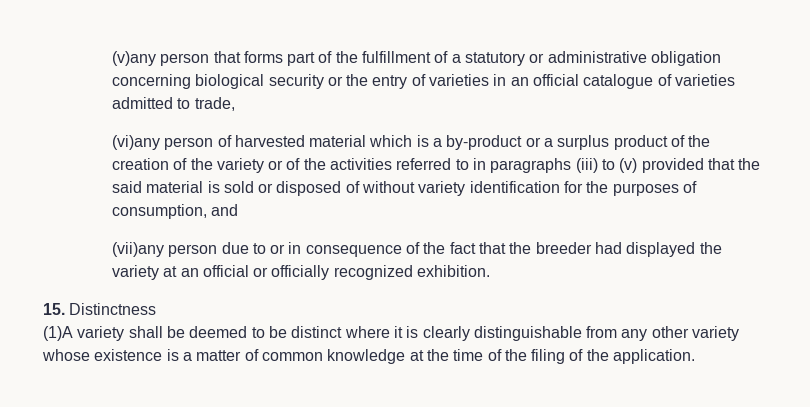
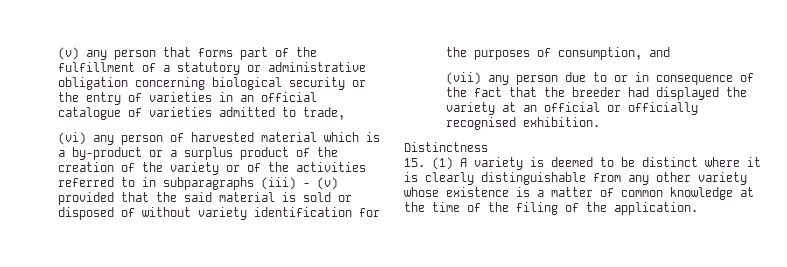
- (v)any person that forms part of the fulfillment of a statutory or administrative obligation concerning biological security or the entry of varieties in an official catalogue of varieties admitted to trade,
+ (v) any person that forms part of the fulfillment of a statutory or administrative obligation concerning biological security or the entry of varieties in an official catalogue of varieties admitted to trade,
- (vi)any person of harvested material which is a by-product or a surplus product of the creation of the variety or of the activities referred to in paragraphs (iii) to (v) provided that the said material is sold or disposed of without variety identification for the purposes of consumption, and
+ (vi) any person of harvested material which is a by-product or a surplus product of the creation of the variety or of the activities referred to in subparagraphs (iii) - (v) provided that the said material is sold or disposed of without variety identification for the purposes of consumption, and
- (vii)any person due to or in consequence of the fact that the breeder had displayed the variety at an official or officially recognized exhibition.
+ (vii) any person due to or in consequence of the fact that the breeder had displayed the variety at an official or officially recognised exhibition.
- 15. Distinctness
+ Distinctness
- (1)A variety shall be deemed to be distinct where it is clearly distinguishable from any other variety whose existence is a matter of common knowledge at the time of the filing of the application.
+ 15. (1) A variety is deemed to be distinct where it is clearly distinguishable from any other variety whose existence is a matter of common knowledge at the time of the filing of the application.

